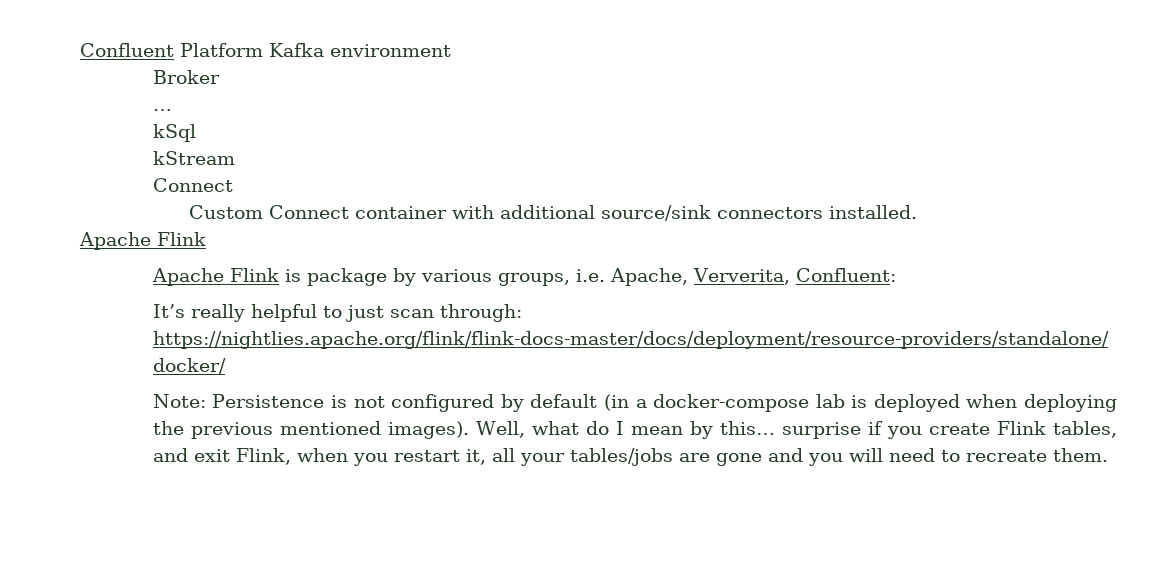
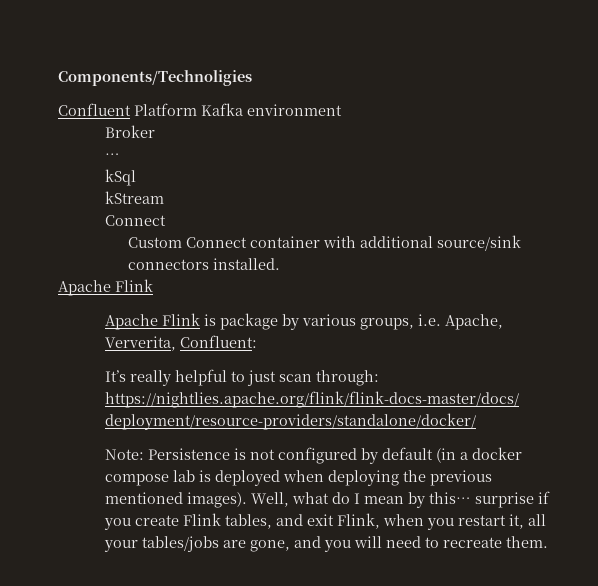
+ Components/Technoligies
- Note: Persistence is not configured by default (in a docker-compose lab is deployed when deploying the previous mentioned images).
+ Note: Persistence is not configured by default (in a docker compose lab is deployed when deploying the previous mentioned images).
- Well, what do I mean by this… surprise if you create Flink tables, and exit Flink, when you restart it, all your tables/jobs are gone and you will need to recreate them.
+ Well, what do I mean by this… surprise if you create Flink tables, and exit Flink, when you restart it, all your tables/jobs are gone, and you will need to recreate them.

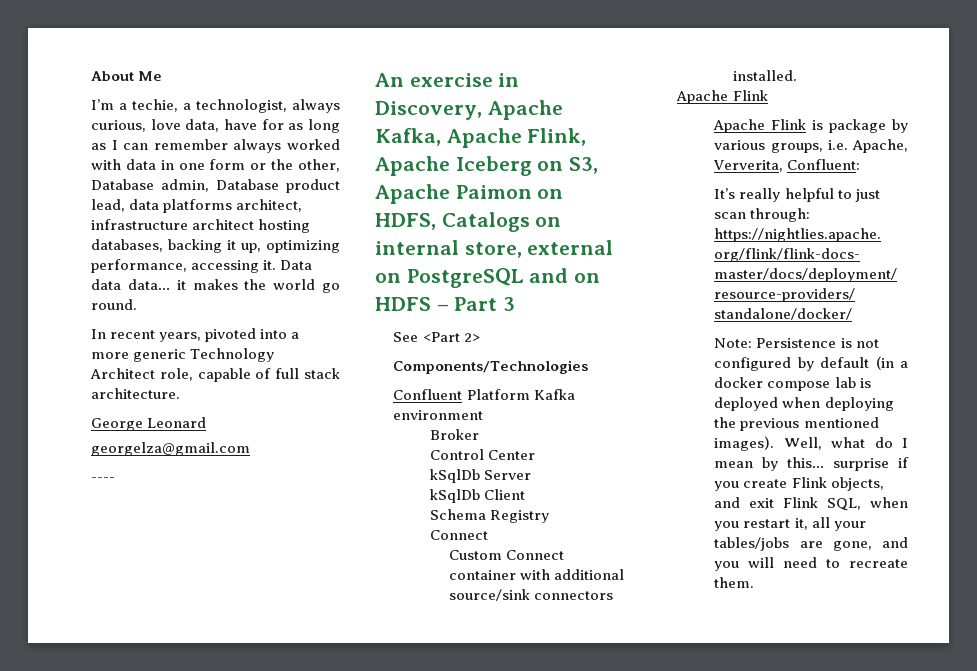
- Components/Technoligies
+ About Me
+ I’m a techie, a technologist, always curious, love data, have for as long as I can remember always worked with data in one form or the other, Database admin, Database product lead, data platforms architect, infrastructure architect hosting databases, backing it up, optimizing performance, accessing it. Data data data… it makes the world go round.
+ In recent years, pivoted into a more generic Technology Architect role, capable of full stack architecture.
+ George Leonard
+ georgelza@gmail.com
+ ----
+ An exercise in Discovery, Apache Kafka, Apache Flink, Apache Iceberg on S3, Apache Paimon on HDFS, Catalogs on internal store, external on PostgreSQL and on HDFS – Part 3
+ See <Part 2>
+ Components/Technologies
- …
- kSql
- kStream
+ Control Center
+ kSqlDb Server
+ kSqlDb Client
+ Schema Registry
- Well, what do I mean by this… surprise if you create Flink tables, and exit Flink, when you restart it, all your tables/jobs are gone, and you will need to recreate them.
+ Well, what do I mean by this… surprise if you create Flink objects, and exit Flink SQL, when you restart it, all your tables/jobs are gone, and you will need to recreate them.

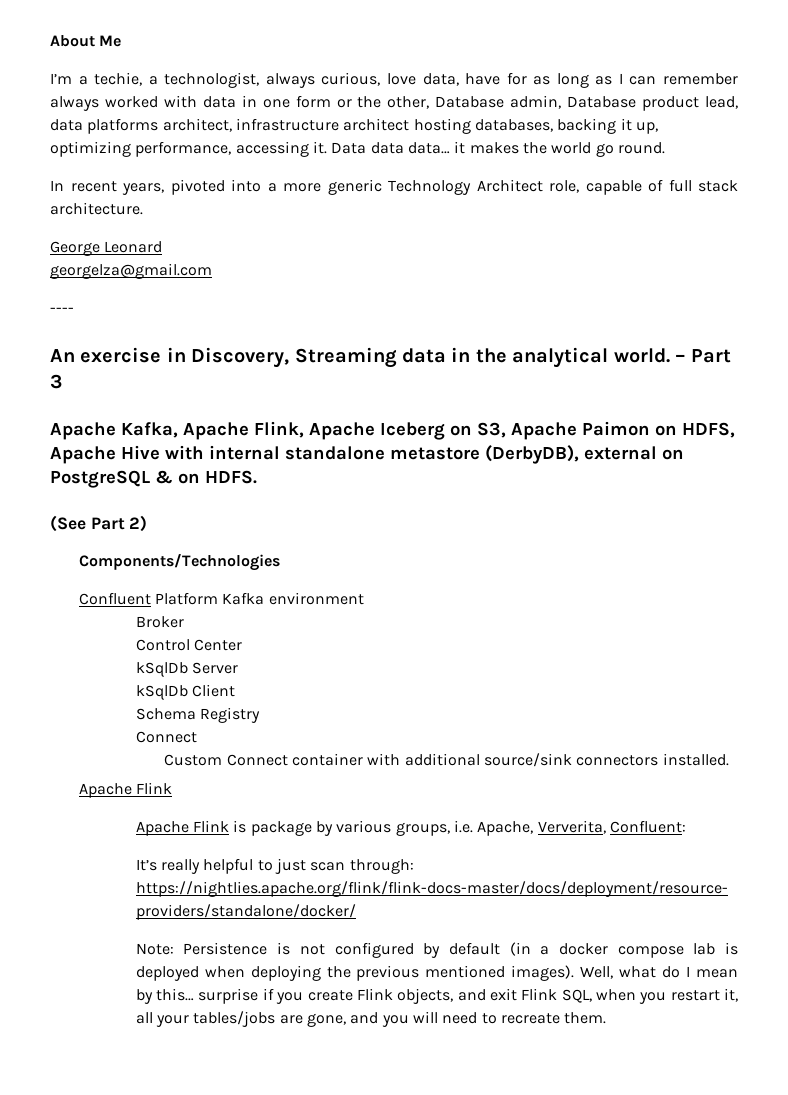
- An exercise in Discovery, Apache Kafka, Apache Flink, Apache Iceberg on S3, Apache Paimon on HDFS, Catalogs on internal store, external on PostgreSQL and on HDFS – Part 3
- See <Part 2>
+ An exercise in Discovery, Streaming data in the analytical world. – Part 3
+ Apache Kafka, Apache Flink, Apache Iceberg on S3, Apache Paimon on HDFS, Apache Hive with internal standalone metastore (DerbyDB), external on PostgreSQL & on HDFS.
+ (See Part 2)

